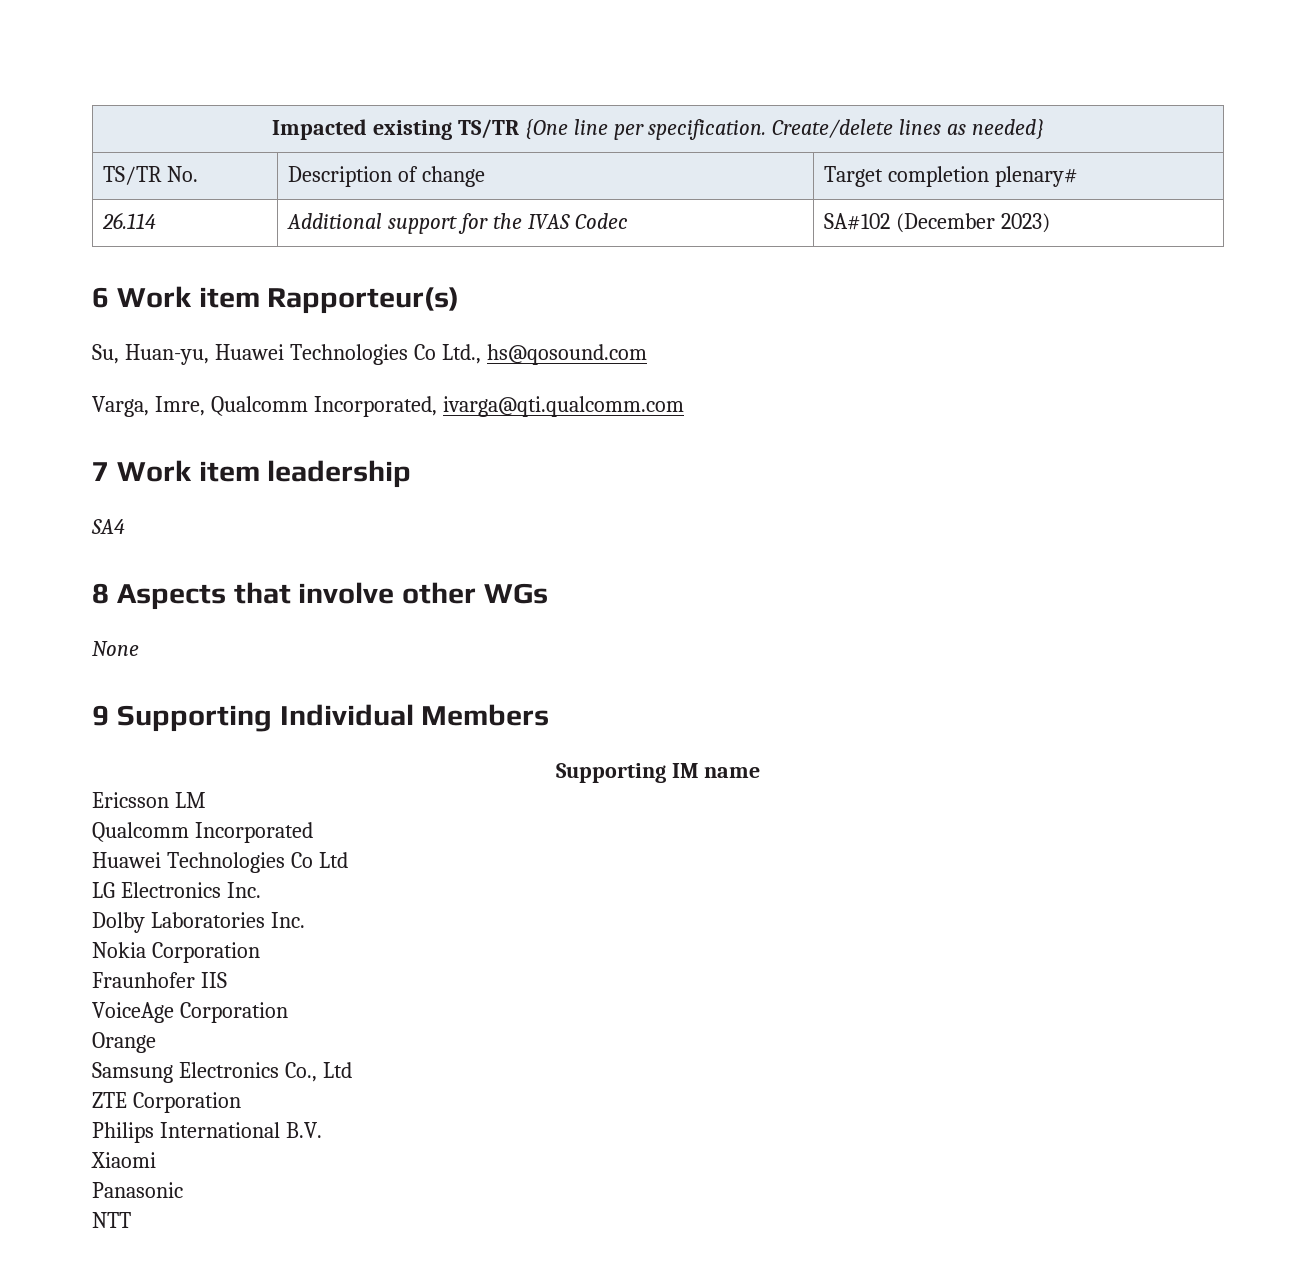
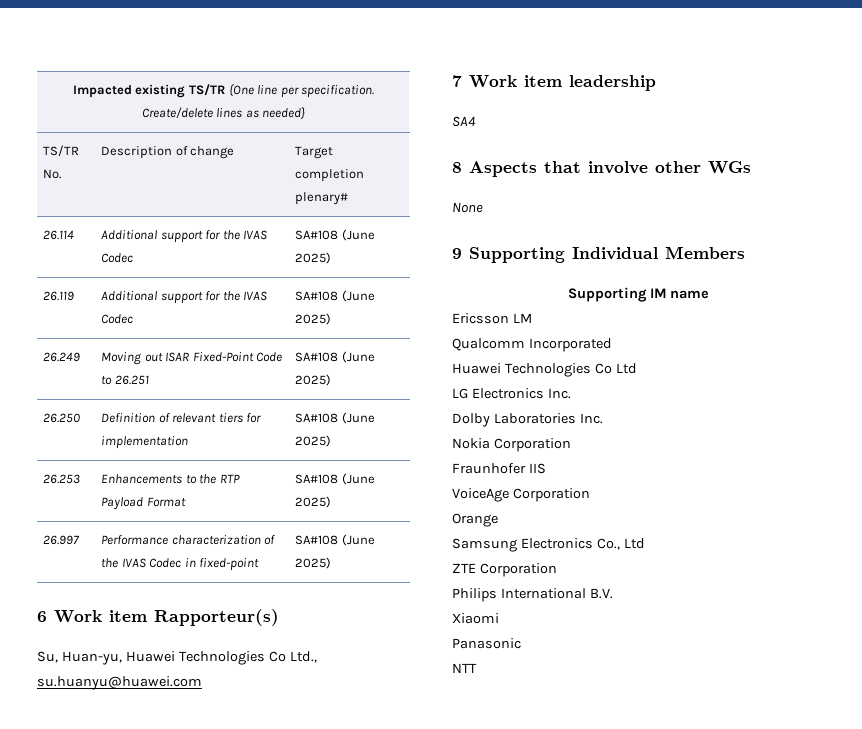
- 26.114 | Additional support for the IVAS Codec | SA#102 (December 2023)
+ 26.114 | Additional support for the IVAS Codec | SA#108 (June 2025)
+ 26.119 | Additional support for the IVAS Codec | SA#108 (June 2025)
+ 26.249 | Moving out ISAR Fixed-Point Code to 26.251 | SA#108 (June 2025)
+ 26.250 | Definition of relevant tiers for implementation | SA#108 (June 2025)
+ 26.253 | Enhancements to the RTP Payload Format | SA#108 (June 2025)
+ 26.997 | Performance characterization of the IVAS Codec in fixed-point | SA#108 (June 2025)
- Su, Huan-yu, Huawei Technologies Co Ltd., hs@qosound.com
- Varga, Imre, Qualcomm Incorporated, ivarga@qti.qualcomm.com
+ Su, Huan-yu, Huawei Technologies Co Ltd., su.huanyu@huawei.com

